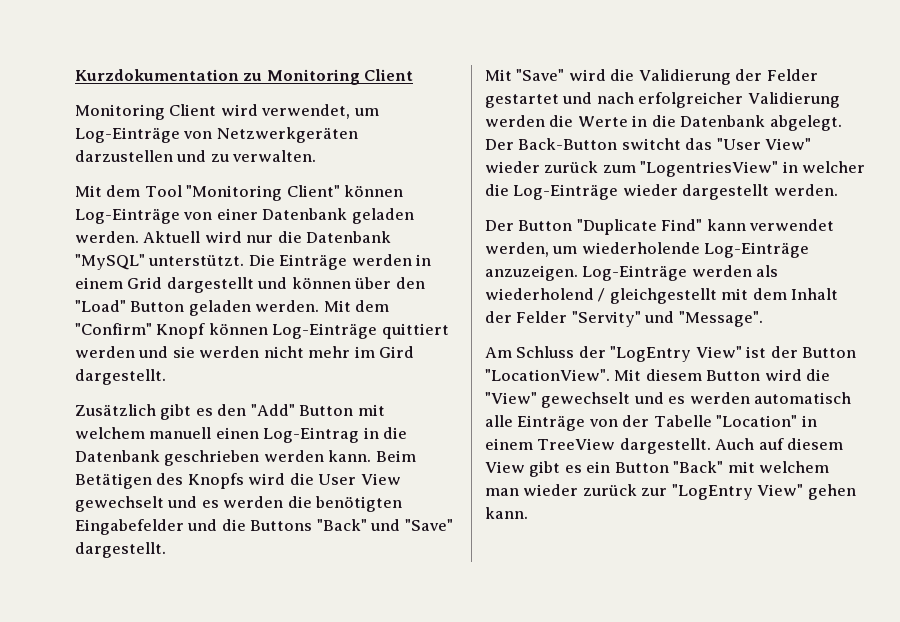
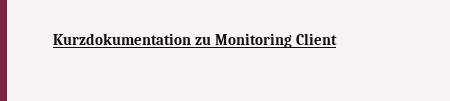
- Monitoring Client wird verwendet, um Log-Einträge von Netzwerkgeräten darzustellen und zu verwalten.
- Mit dem Tool "Monitoring Client" können Log-Einträge von einer Datenbank geladen werden. Aktuell wird nur die Datenbank "MySQL" unterstützt. Die Einträge werden in einem Grid dargestellt und können über den "Load" Button geladen werden. Mit dem "Confirm" Knopf können Log-Einträge quittiert werden und sie werden nicht mehr im Gird dargestellt.
- Zusätzlich gibt es den "Add" Button mit welchem manuell einen Log-Eintrag in die Datenbank geschrieben werden kann. Beim Betätigen des Knopfs wird die User View gewechselt und es werden die benötigten Eingabefelder und die Buttons "Back" und "Save" dargestellt.
- Mit "Save" wird die Validierung der Felder gestartet und nach erfolgreicher Validierung werden die Werte in die Datenbank abgelegt. Der Back-Button switcht das "User View" wieder zurück zum "LogentriesView" in welcher die Log-Einträge wieder dargestellt werden.
- Der Button "Duplicate Find" kann verwendet werden, um wiederholende Log-Einträge anzuzeigen. Log-Einträge werden als wiederholend / gleichgestellt mit dem Inhalt der Felder "Servity" und "Message".
- Am Schluss der "LogEntry View" ist der Button "LocationView". Mit diesem Button wird die "View" gewechselt und es werden automatisch alle Einträge von der Tabelle "Location" in einem TreeView dargestellt. Auch auf diesem View gibt es ein Button "Back" mit welchem man wieder zurück zur "LogEntry View" gehen kann.

